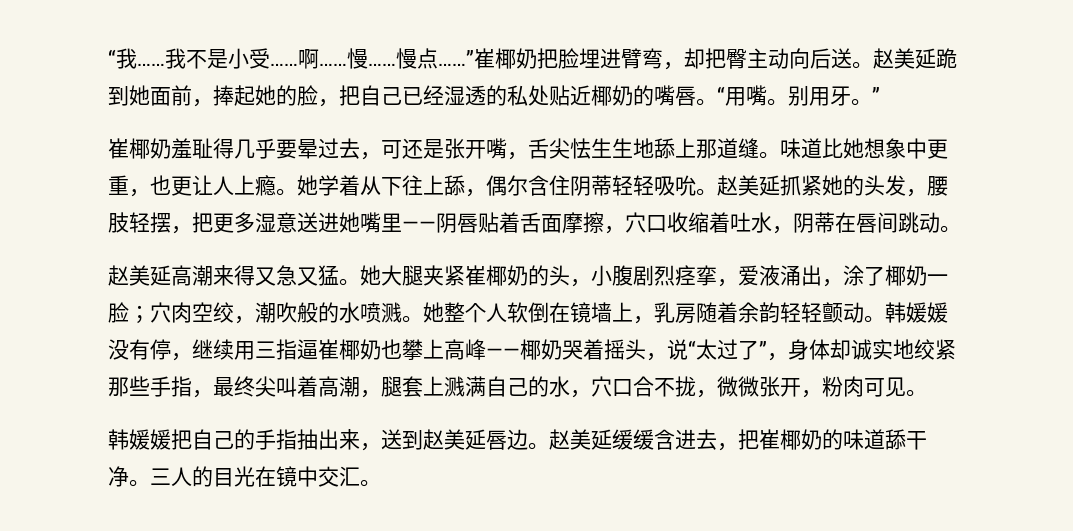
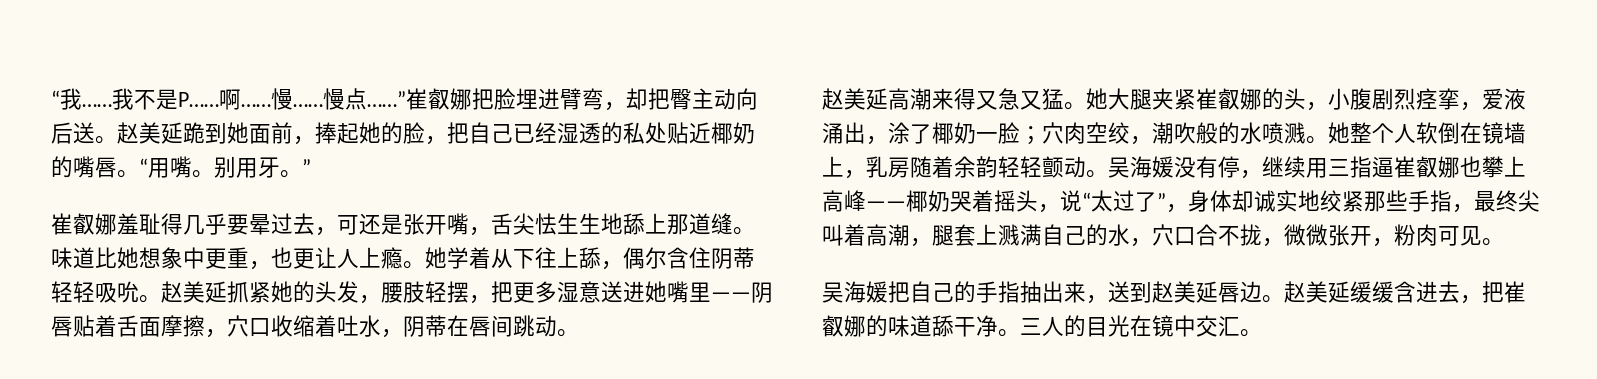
- 我不是小受……
+ 我不是P……
- 崔椰奶把脸埋进臂弯，却把臀主动向后送。
+ 崔叡娜把脸埋进臂弯，却把臀主动向后送。
- 崔椰奶羞耻得几乎要晕过去，可还是张开嘴，舌尖怯生生地舔上那道缝。
+ 崔叡娜羞耻得几乎要晕过去，可还是张开嘴，舌尖怯生生地舔上那道缝。
- 她大腿夹紧崔椰奶的头，小腹剧烈痉挛，爱液涌出，涂了椰奶一脸；穴肉空绞，潮吹般的水喷溅。
+ 她大腿夹紧崔叡娜的头，小腹剧烈痉挛，爱液涌出，涂了椰奶一脸；穴肉空绞，潮吹般的水喷溅。
- 韩媛媛没有停，继续用三指逼崔椰奶也攀上高峰——椰奶哭着摇头，说“太过了”，身体却诚实地绞紧那些手指，最终尖叫着高潮，腿套上溅满自己的水，穴口合不拢，微微张开，粉肉可见。
+ 吴海媛没有停，继续用三指逼崔叡娜也攀上高峰——椰奶哭着摇头，说“太过了”，身体却诚实地绞紧那些手指，最终尖叫着高潮，腿套上溅满自己的水，穴口合不拢，微微张开，粉肉可见。
- 韩媛媛把自己的手指抽出来，送到赵美延唇边。
+ 吴海媛把自己的手指抽出来，送到赵美延唇边。
- 赵美延缓缓含进去，把崔椰奶的味道舔干净。
+ 赵美延缓缓含进去，把崔叡娜的味道舔干净。

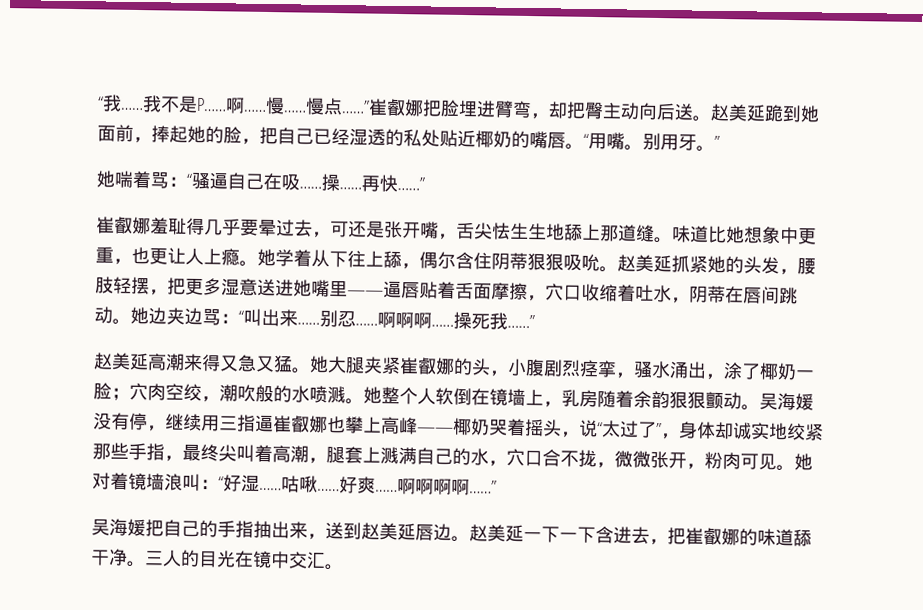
+ 她喘着骂：“骚逼自己在吸……操……再快……”
- 她学着从下往上舔，偶尔含住阴蒂轻轻吸吮。
+ 她学着从下往上舔，偶尔含住阴蒂狠狠吸吮。
- 赵美延抓紧她的头发，腰肢轻摆，把更多湿意送进她嘴里——阴唇贴着舌面摩擦，穴口收缩着吐水，阴蒂在唇间跳动。
+ 赵美延抓紧她的头发，腰肢轻摆，把更多湿意送进她嘴里——逼唇贴着舌面摩擦，穴口收缩着吐水，阴蒂在唇间跳动。她边夹边骂：“叫出来……别忍……啊啊啊……操死我……”
- 她大腿夹紧崔叡娜的头，小腹剧烈痉挛，爱液涌出，涂了椰奶一脸；穴肉空绞，潮吹般的水喷溅。
+ 她大腿夹紧崔叡娜的头，小腹剧烈痉挛，骚水涌出，涂了椰奶一脸；穴肉空绞，潮吹般的水喷溅。
- 她整个人软倒在镜墙上，乳房随着余韵轻轻颤动。
+ 她整个人软倒在镜墙上，乳房随着余韵狠狠颤动。
+ 她对着镜墙浪叫：“好湿……咕啾……好爽……啊啊啊啊……”
- 赵美延缓缓含进去，把崔叡娜的味道舔干净。
+ 赵美延一下一下含进去，把崔叡娜的味道舔干净。

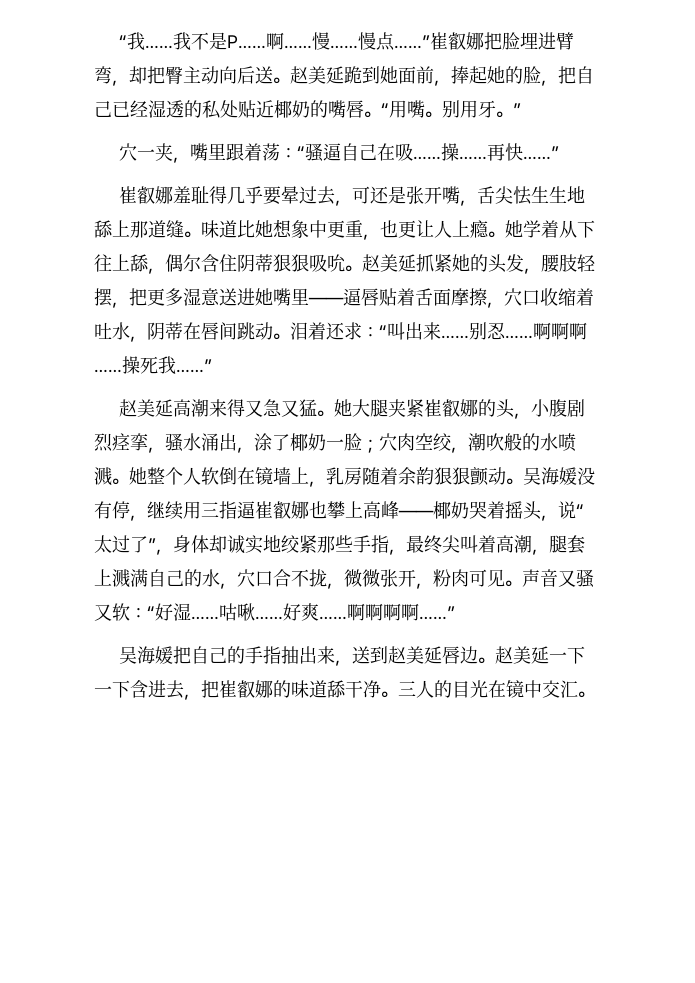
- 她喘着骂：“骚逼自己在吸……
+ 穴一夹，嘴里跟着荡：“骚逼自己在吸……
- 她边夹边骂：“叫出来……
+ 泪着还求：“叫出来……
- 她对着镜墙浪叫：“好湿……
+ 声音又骚又软：“好湿……

